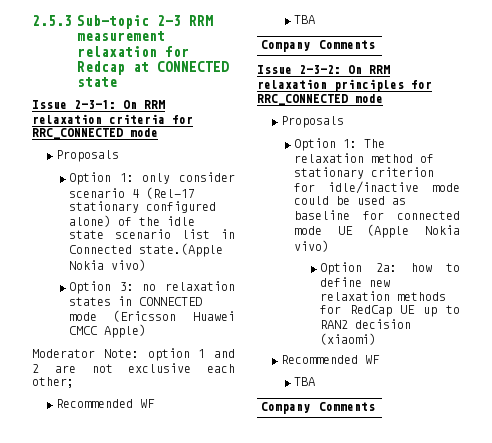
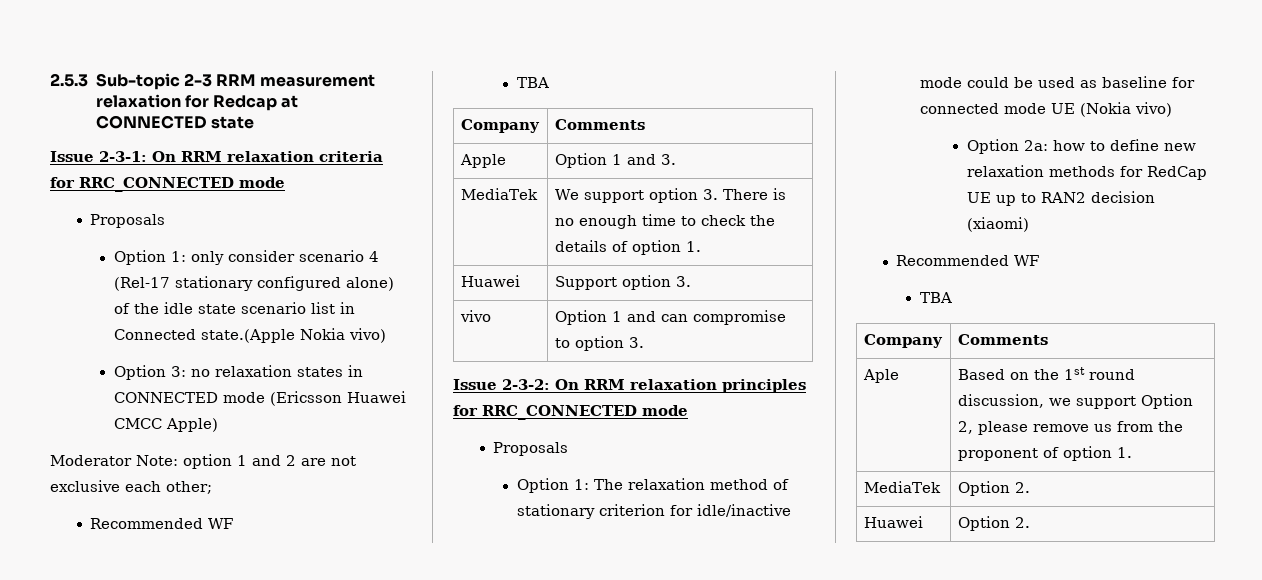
+ Apple | Option 1 and 3.
+ MediaTek | We support option 3. There is no enough time to check the details of option 1.
+ Huawei | Support option 3.
+ vivo | Option 1 and can compromise to option 3.
- Option 1: The relaxation method of stationary criterion for idle/inactive mode could be used as baseline for connected mode UE (Apple Nokia vivo)
+ Option 1: The relaxation method of stationary criterion for idle/inactive mode could be used as baseline for connected mode UE (Nokia vivo)
+ Aple | Based on the 1st round discussion, we support Option 2, please remove us from the proponent of option 1.
+ MediaTek | Option 2.
+ Huawei | Option 2.

